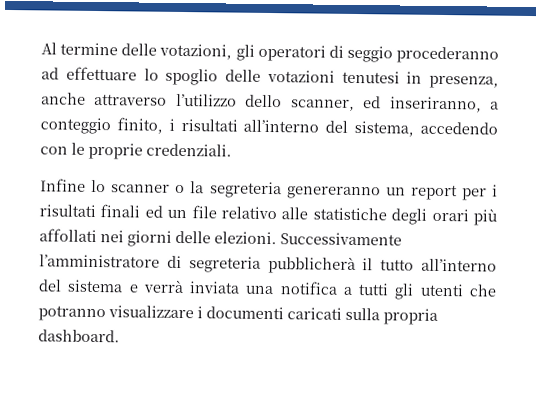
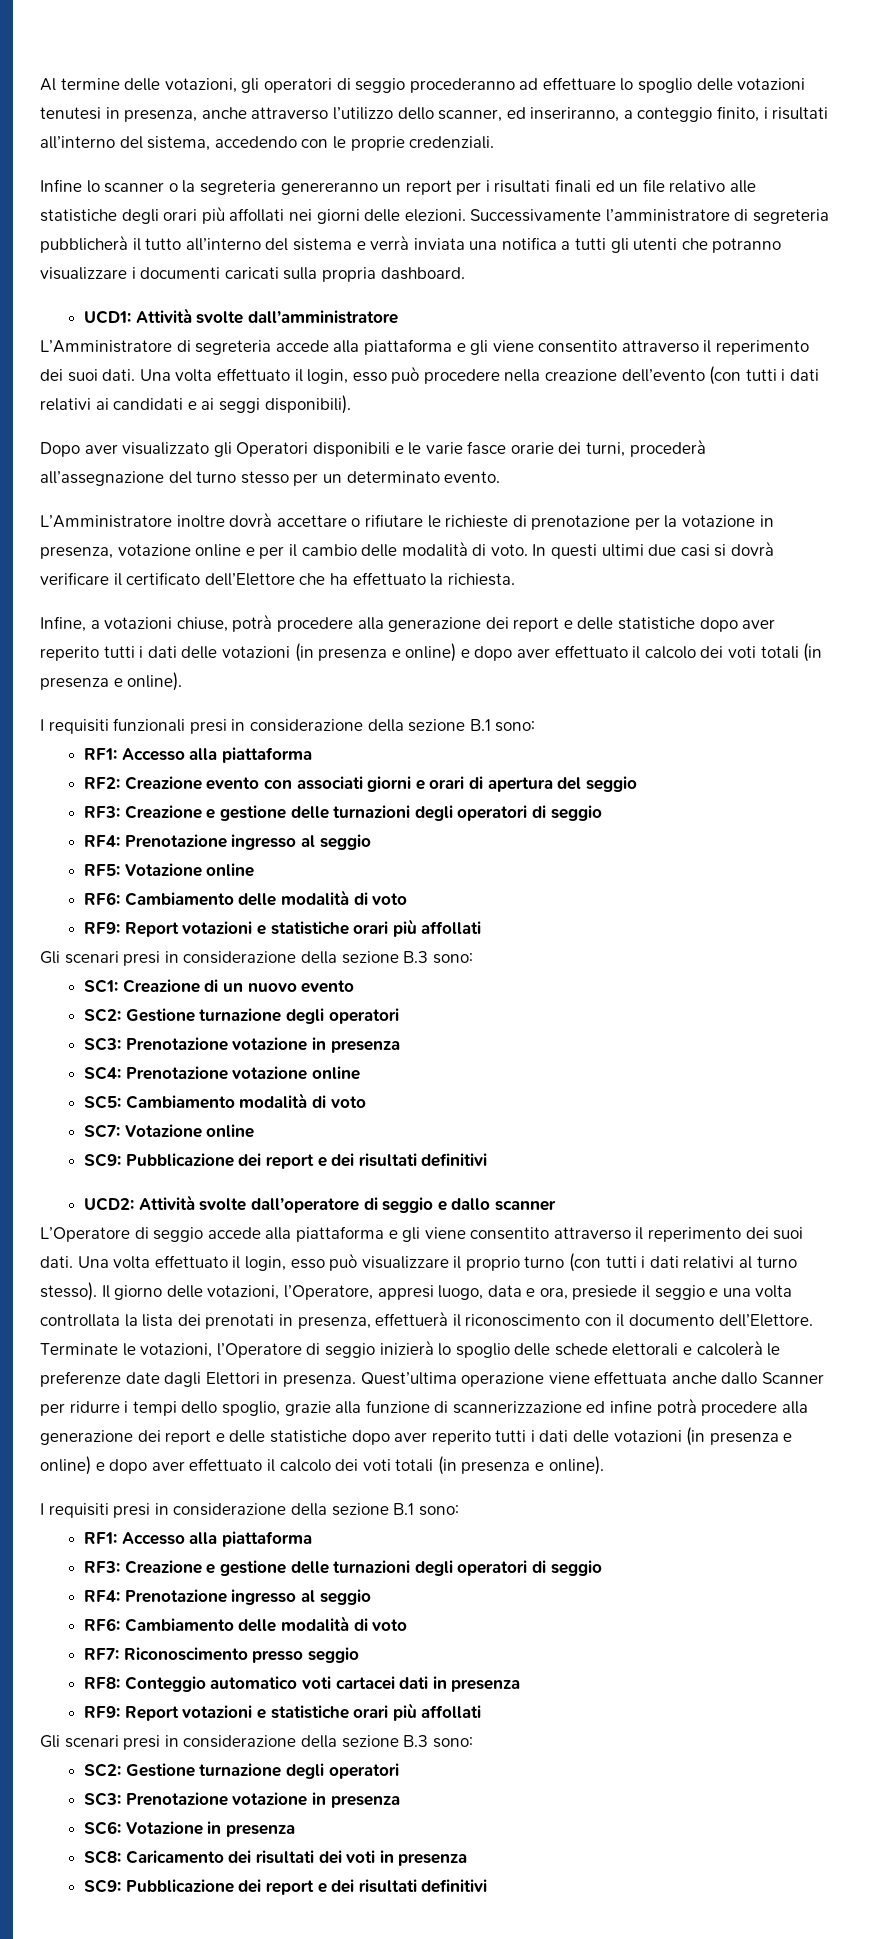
+ UCD1: Attività svolte dall’amministratore
+ L’Amministratore di segreteria accede alla piattaforma e gli viene consentito attraverso il reperimento dei suoi dati. Una volta effettuato il login, esso può procedere nella creazione dell’evento (con tutti i dati relativi ai candidati e ai seggi disponibili).
+ Dopo aver visualizzato gli Operatori disponibili e le varie fasce orarie dei turni, procederà all’assegnazione del turno stesso per un determinato evento.
+ L’Amministratore inoltre dovrà accettare o rifiutare le richieste di prenotazione per la votazione in presenza, votazione online e per il cambio delle modalità di voto. In questi ultimi due casi si dovrà verificare il certificato dell’Elettore che ha effettuato la richiesta.
+ Infine, a votazioni chiuse, potrà procedere alla generazione dei report e delle statistiche dopo aver reperito tutti i dati delle votazioni (in presenza e online) e dopo aver effettuato il calcolo dei voti totali (in presenza e online).
+ I requisiti funzionali presi in considerazione della sezione B.1 sono:
+ RF1: Accesso alla piattaforma
+ RF2: Creazione evento con associati giorni e orari di apertura del seggio
+ RF3: Creazione e gestione delle turnazioni degli operatori di seggio
+ RF4: Prenotazione ingresso al seggio
+ RF5: Votazione online
+ RF6: Cambiamento delle modalità di voto
+ RF9: Report votazioni e statistiche orari più affollati
+ Gli scenari presi in considerazione della sezione B.3 sono:
+ SC1: Creazione di un nuovo evento
+ SC2: Gestione turnazione degli operatori
+ SC3: Prenotazione votazione in presenza
+ SC4: Prenotazione votazione online
+ SC5: Cambiamento modalità di voto
+ SC7: Votazione online
+ SC9: Pubblicazione dei report e dei risultati definitivi
+ UCD2: Attività svolte dall’operatore di seggio e dallo scanner
+ L’Operatore di seggio accede alla piattaforma e gli viene consentito attraverso il reperimento dei suoi dati. Una volta effettuato il login, esso può visualizzare il proprio turno (con tutti i dati relativi al turno stesso). Il giorno delle votazioni, l’Operatore, appresi luogo, data e ora, presiede il seggio e una volta controllata la lista dei prenotati in presenza, effettuerà il riconoscimento con il documento dell’Elettore. Terminate le votazioni, l’Operatore di seggio inizierà lo spoglio delle schede elettorali e calcolerà le preferenze date dagli Elettori in presenza. Quest’ultima operazione viene effettuata anche dallo Scanner per ridurre i tempi dello spoglio, grazie alla funzione di scannerizzazione ed infine potrà procedere alla generazione dei report e delle statistiche dopo aver reperito tutti i dati delle votazioni (in presenza e online) e dopo aver effettuato il calcolo dei voti totali (in presenza e online).
+ I requisiti presi in considerazione della sezione B.1 sono:
+ RF1: Accesso alla piattaforma
+ RF3: Creazione e gestione delle turnazioni degli operatori di seggio
+ RF4: Prenotazione ingresso al seggio
+ RF6: Cambiamento delle modalità di voto
+ RF7: Riconoscimento presso seggio
+ RF8: Conteggio automatico voti cartacei dati in presenza
+ RF9: Report votazioni e statistiche orari più affollati
+ Gli scenari presi in considerazione della sezione B.3 sono:
+ SC2: Gestione turnazione degli operatori
+ SC3: Prenotazione votazione in presenza
+ SC6: Votazione in presenza
+ SC8: Caricamento dei risultati dei voti in presenza
+ SC9: Pubblicazione dei report e dei risultati definitivi

